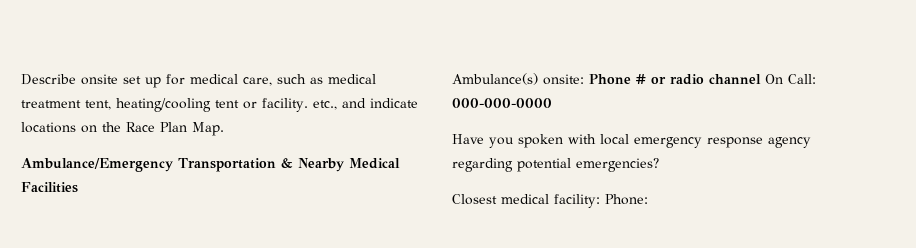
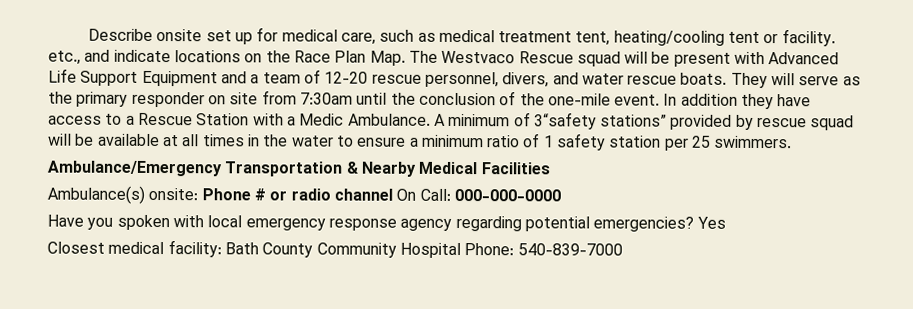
- Describe onsite set up for medical care, such as medical treatment tent, heating/cooling tent or facility. etc., and indicate locations on the Race Plan Map.
+ Describe onsite set up for medical care, such as medical treatment tent, heating/cooling tent or facility. etc., and indicate locations on the Race Plan Map. The Westvaco Rescue squad will be present with Advanced Life Support Equipment and a team of 12-20 rescue personnel, divers, and water rescue boats. They will serve as the primary responder on site from 7:30am until the conclusion of the one-mile event. In addition they have access to a Rescue Station with a Medic Ambulance. A minimum of 3“safety stations” provided by rescue squad will be available at all times in the water to ensure a minimum ratio of 1 safety station per 25 swimmers.
+ Yes
- Closest medical facility: Phone:
+ Closest medical facility: Bath County Community Hospital Phone: 540-839-7000

